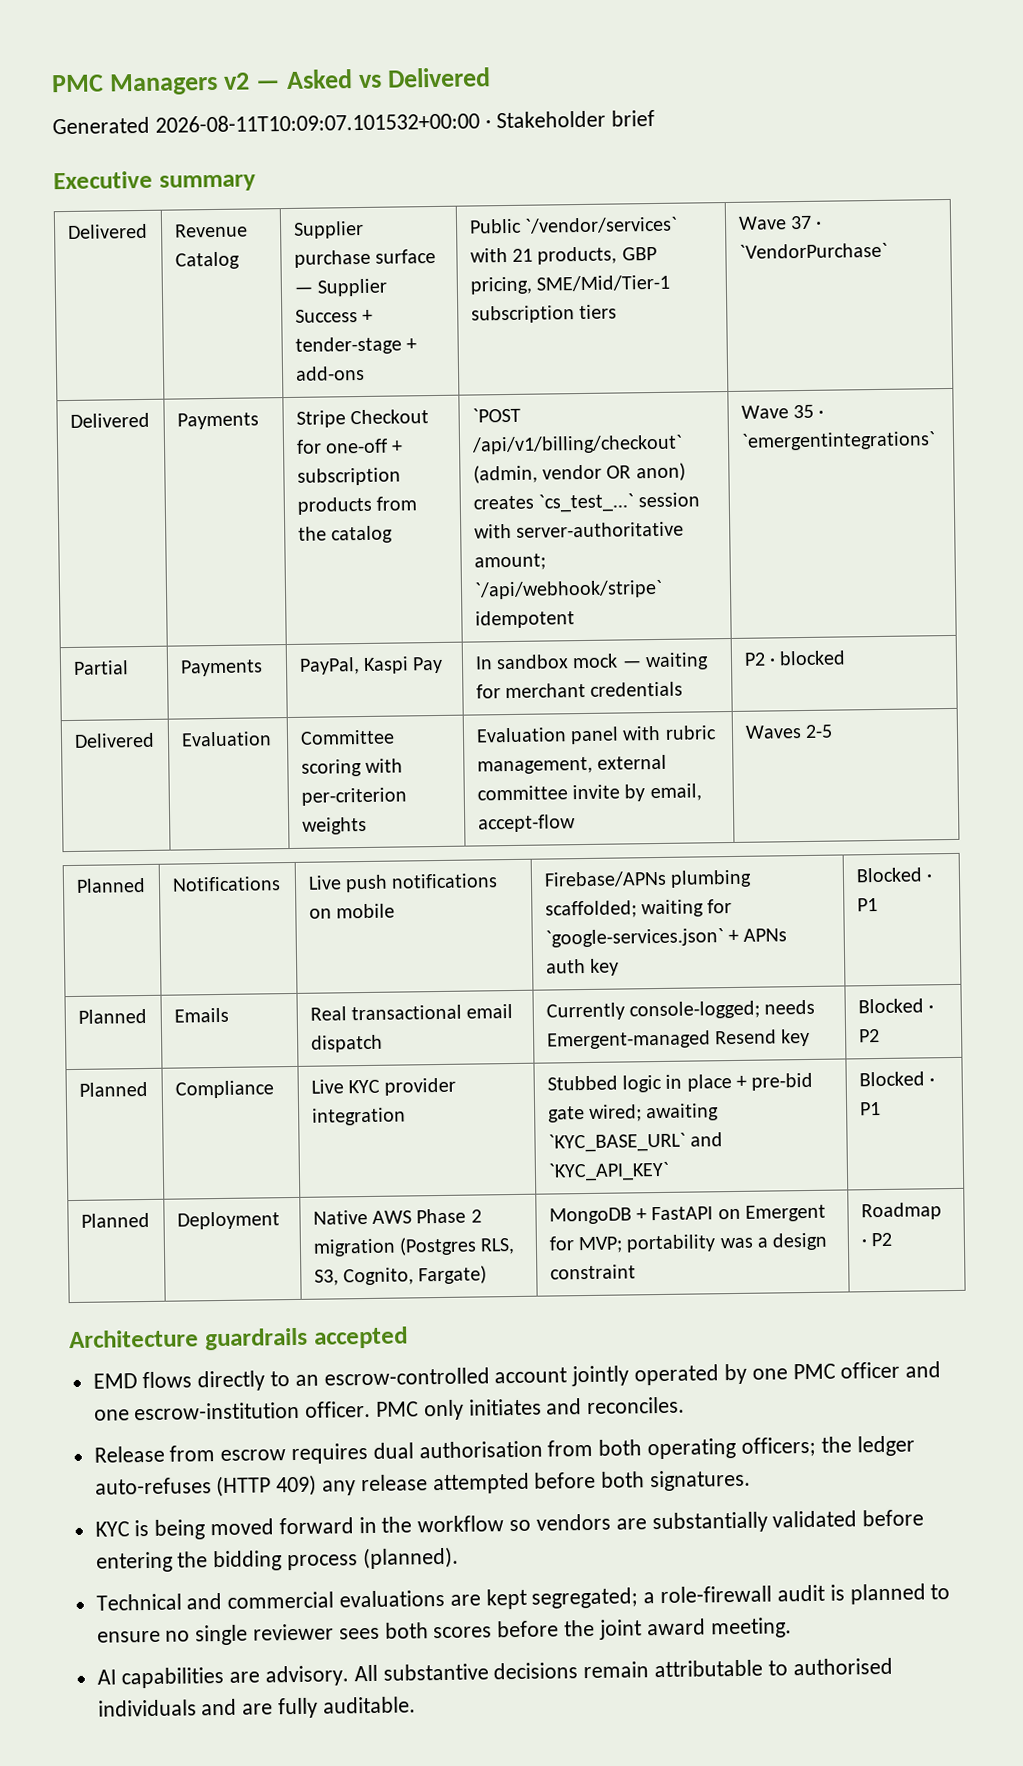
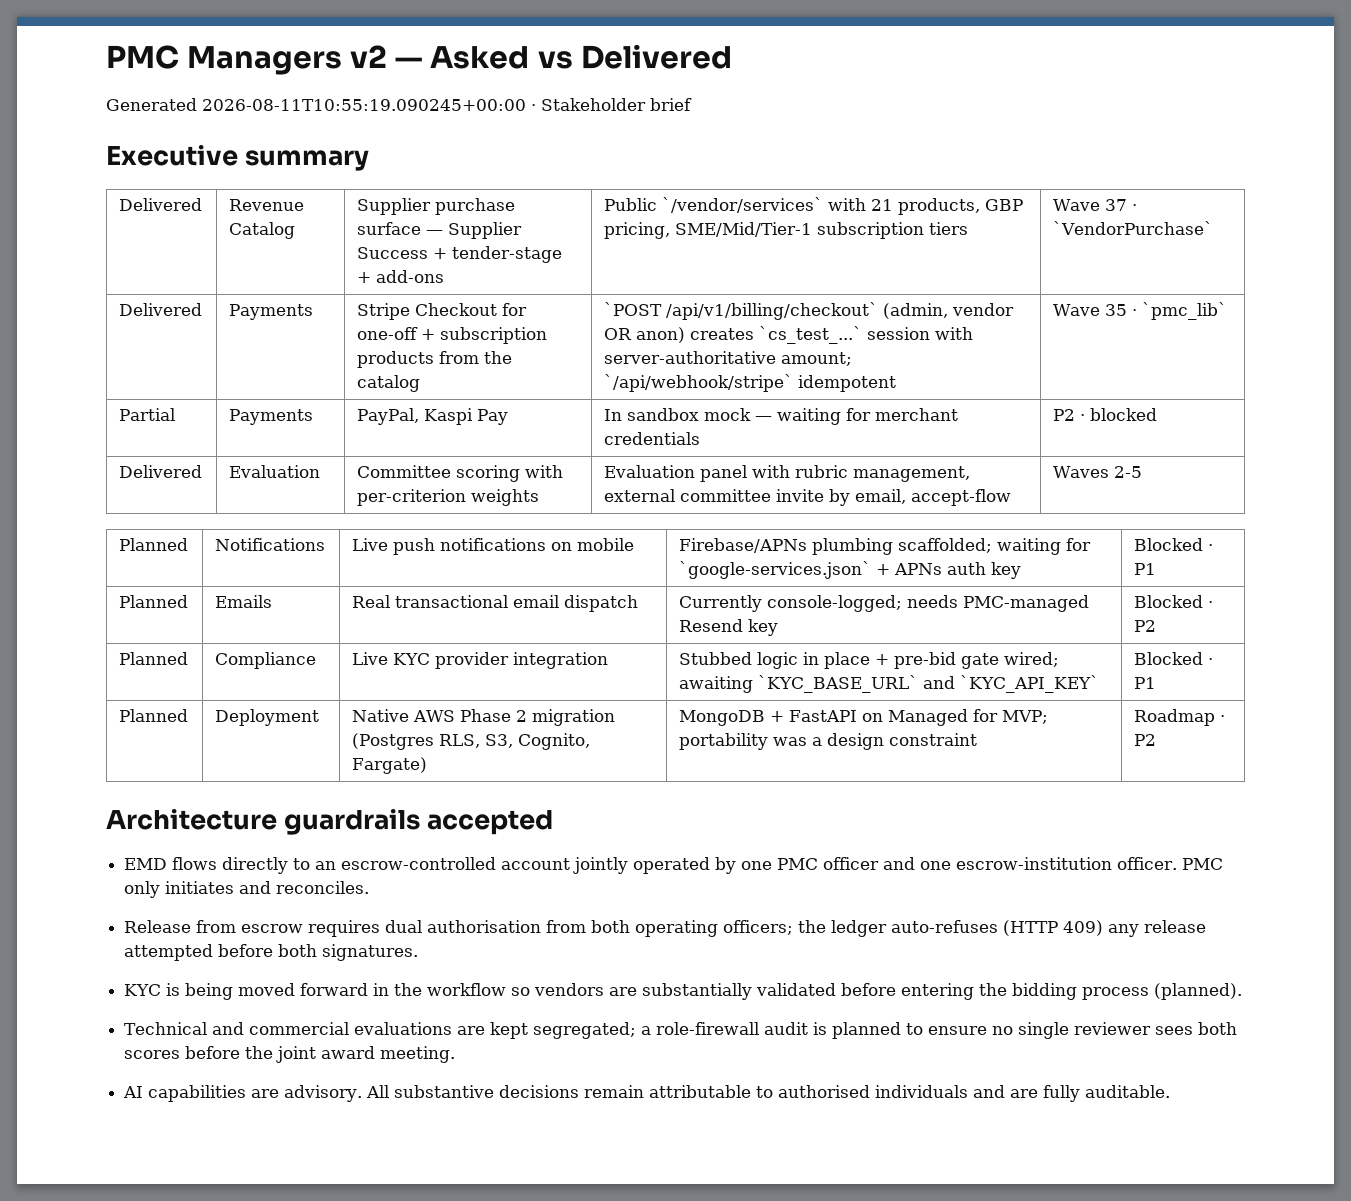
- Generated 2026-08-11T10:09:07.101532+00:00 · Stakeholder brief
+ Generated 2026-08-11T10:55:19.090245+00:00 · Stakeholder brief
- Delivered | Payments | Stripe Checkout for one-off + subscription products from the catalog | `POST /api/v1/billing/checkout` (admin, vendor OR anon) creates `cs_test_...` session with server-authoritative amount; `/api/webhook/stripe` idempotent | Wave 35 · `emergentintegrations`
+ Delivered | Payments | Stripe Checkout for one-off + subscription products from the catalog | `POST /api/v1/billing/checkout` (admin, vendor OR anon) creates `cs_test_...` session with server-authoritative amount; `/api/webhook/stripe` idempotent | Wave 35 · `pmc_lib`
- Planned | Emails | Real transactional email dispatch | Currently console-logged; needs Emergent-managed Resend key | Blocked · P2
+ Planned | Emails | Real transactional email dispatch | Currently console-logged; needs PMC-managed Resend key | Blocked · P2
- Planned | Deployment | Native AWS Phase 2 migration (Postgres RLS, S3, Cognito, Fargate) | MongoDB + FastAPI on Emergent for MVP; portability was a design constraint | Roadmap · P2
+ Planned | Deployment | Native AWS Phase 2 migration (Postgres RLS, S3, Cognito, Fargate) | MongoDB + FastAPI on Managed for MVP; portability was a design constraint | Roadmap · P2

